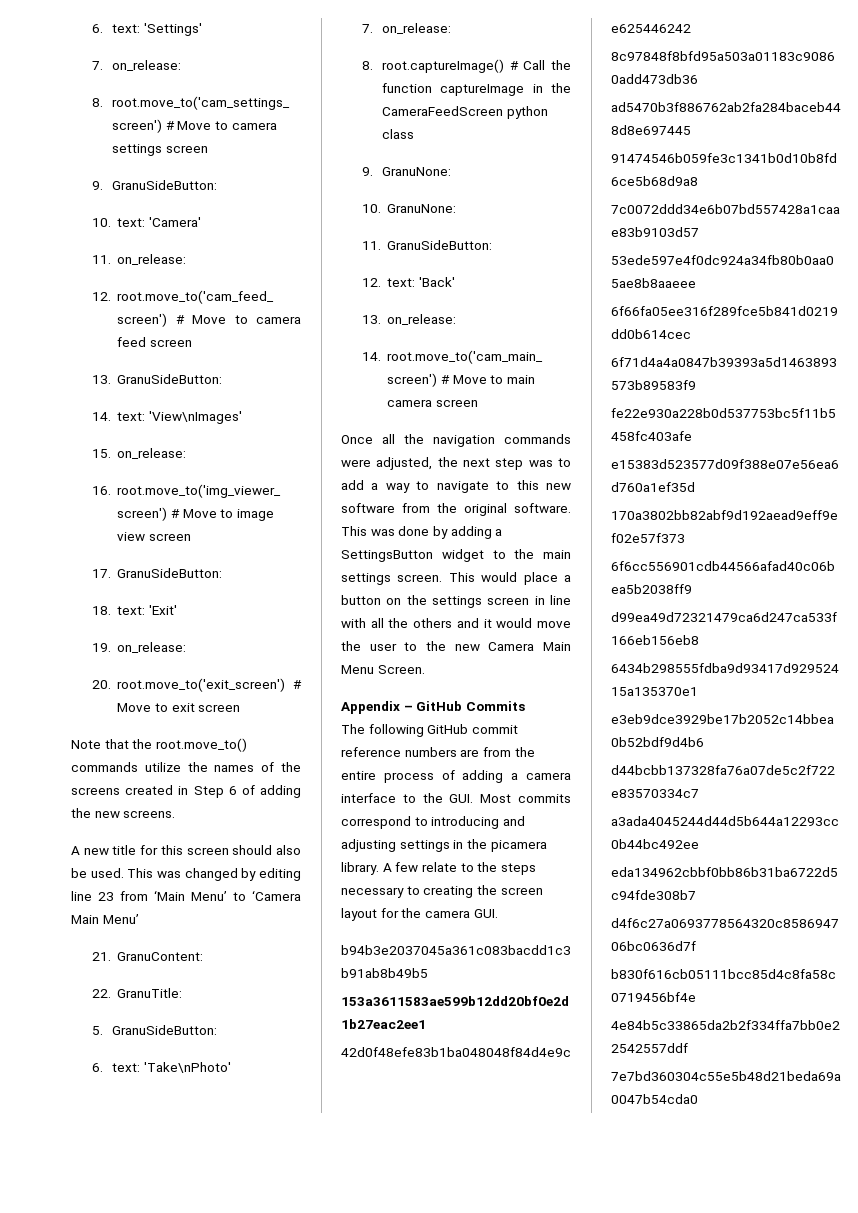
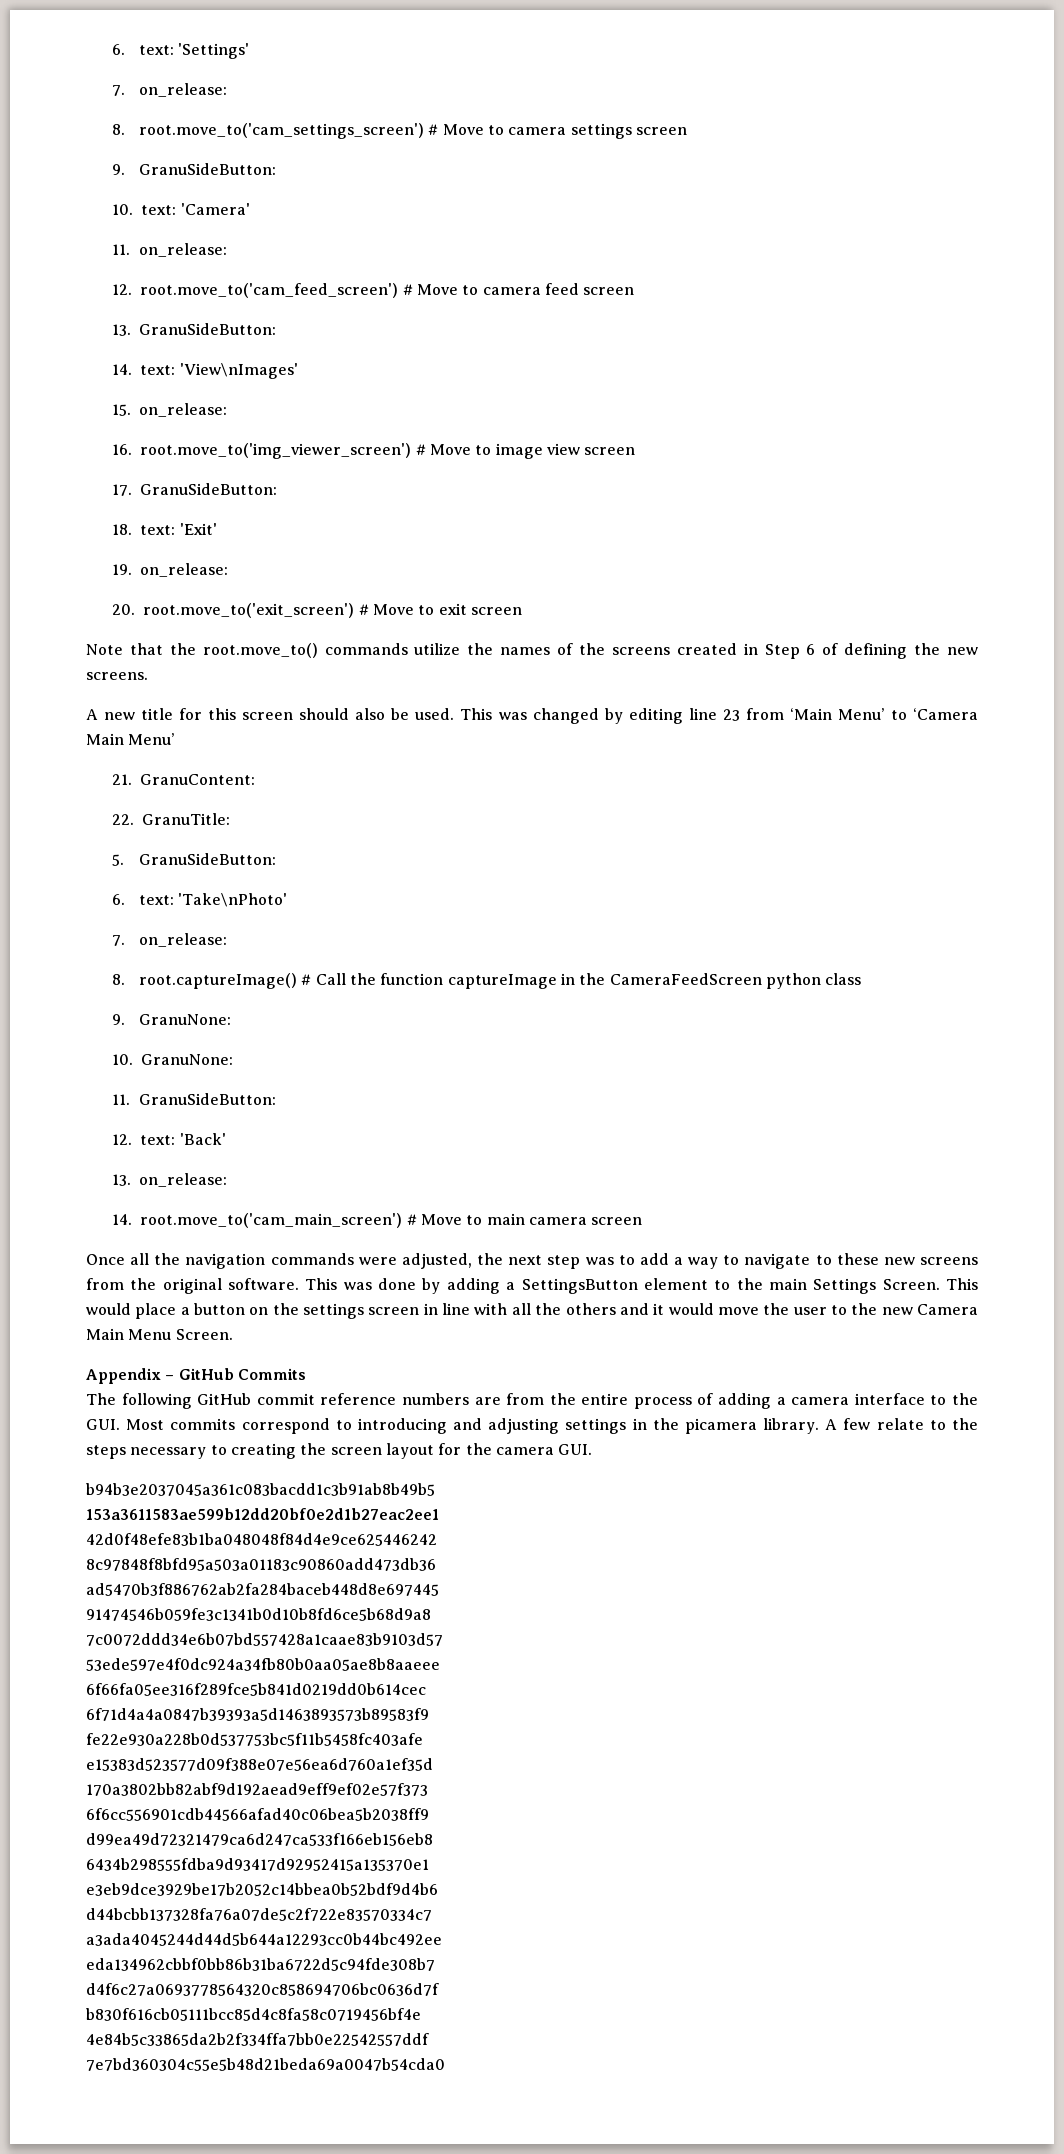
- Note that the root.move_to() commands utilize the names of the screens created in Step 6 of adding the new screens.
+ Note that the root.move_to() commands utilize the names of the screens created in Step 6 of defining the new screens.
- Once all the navigation commands were adjusted, the next step was to add a way to navigate to this new software from the original software.
+ Once all the navigation commands were adjusted, the next step was to add a way to navigate to these new screens from the original software.
- This was done by adding a SettingsButton widget to the main settings screen.
+ This was done by adding a SettingsButton element to the main Settings Screen.

